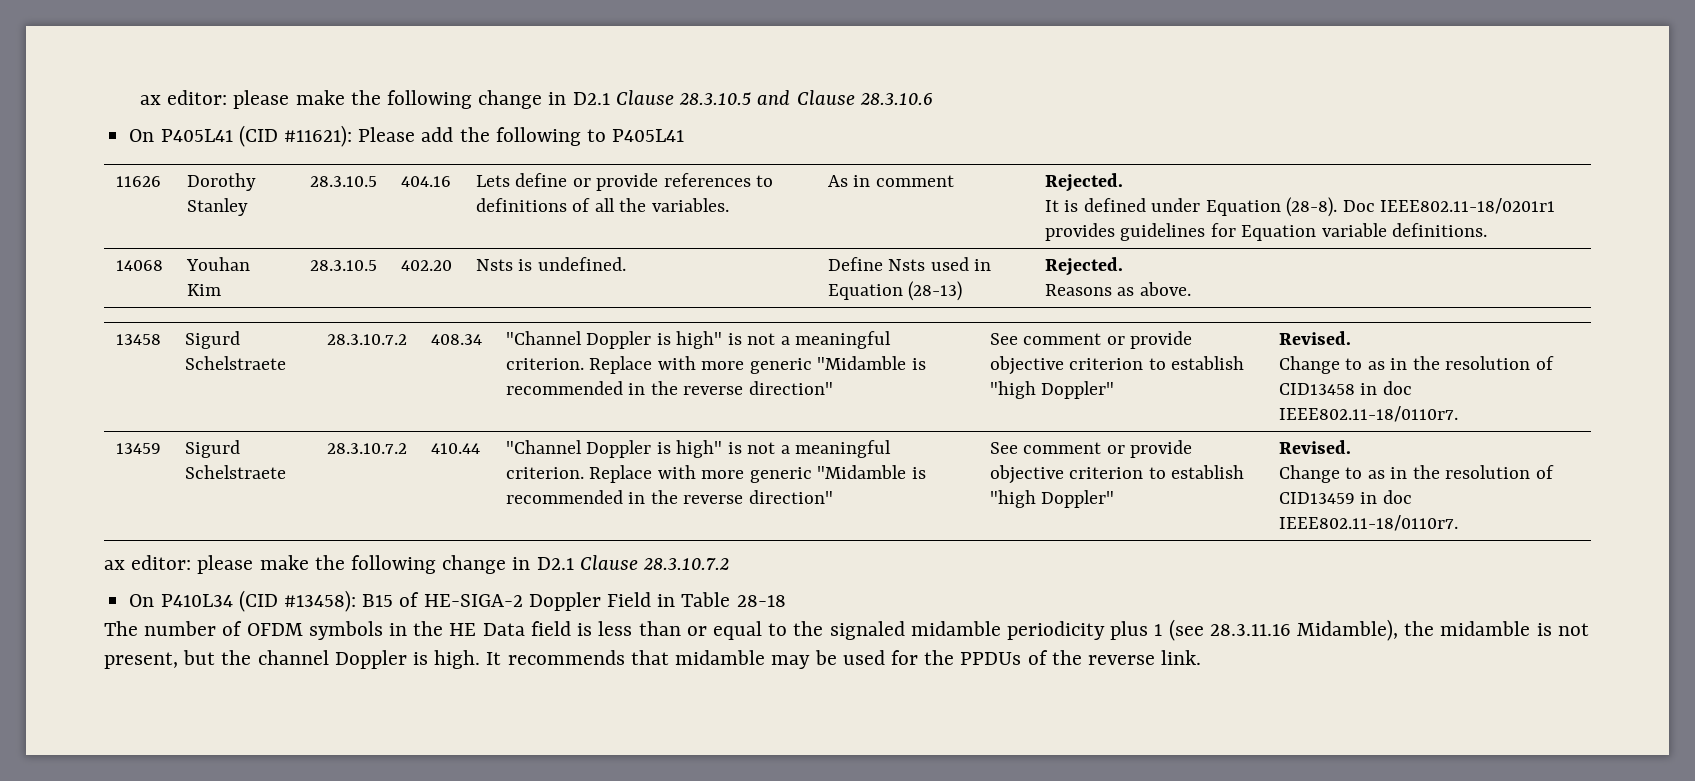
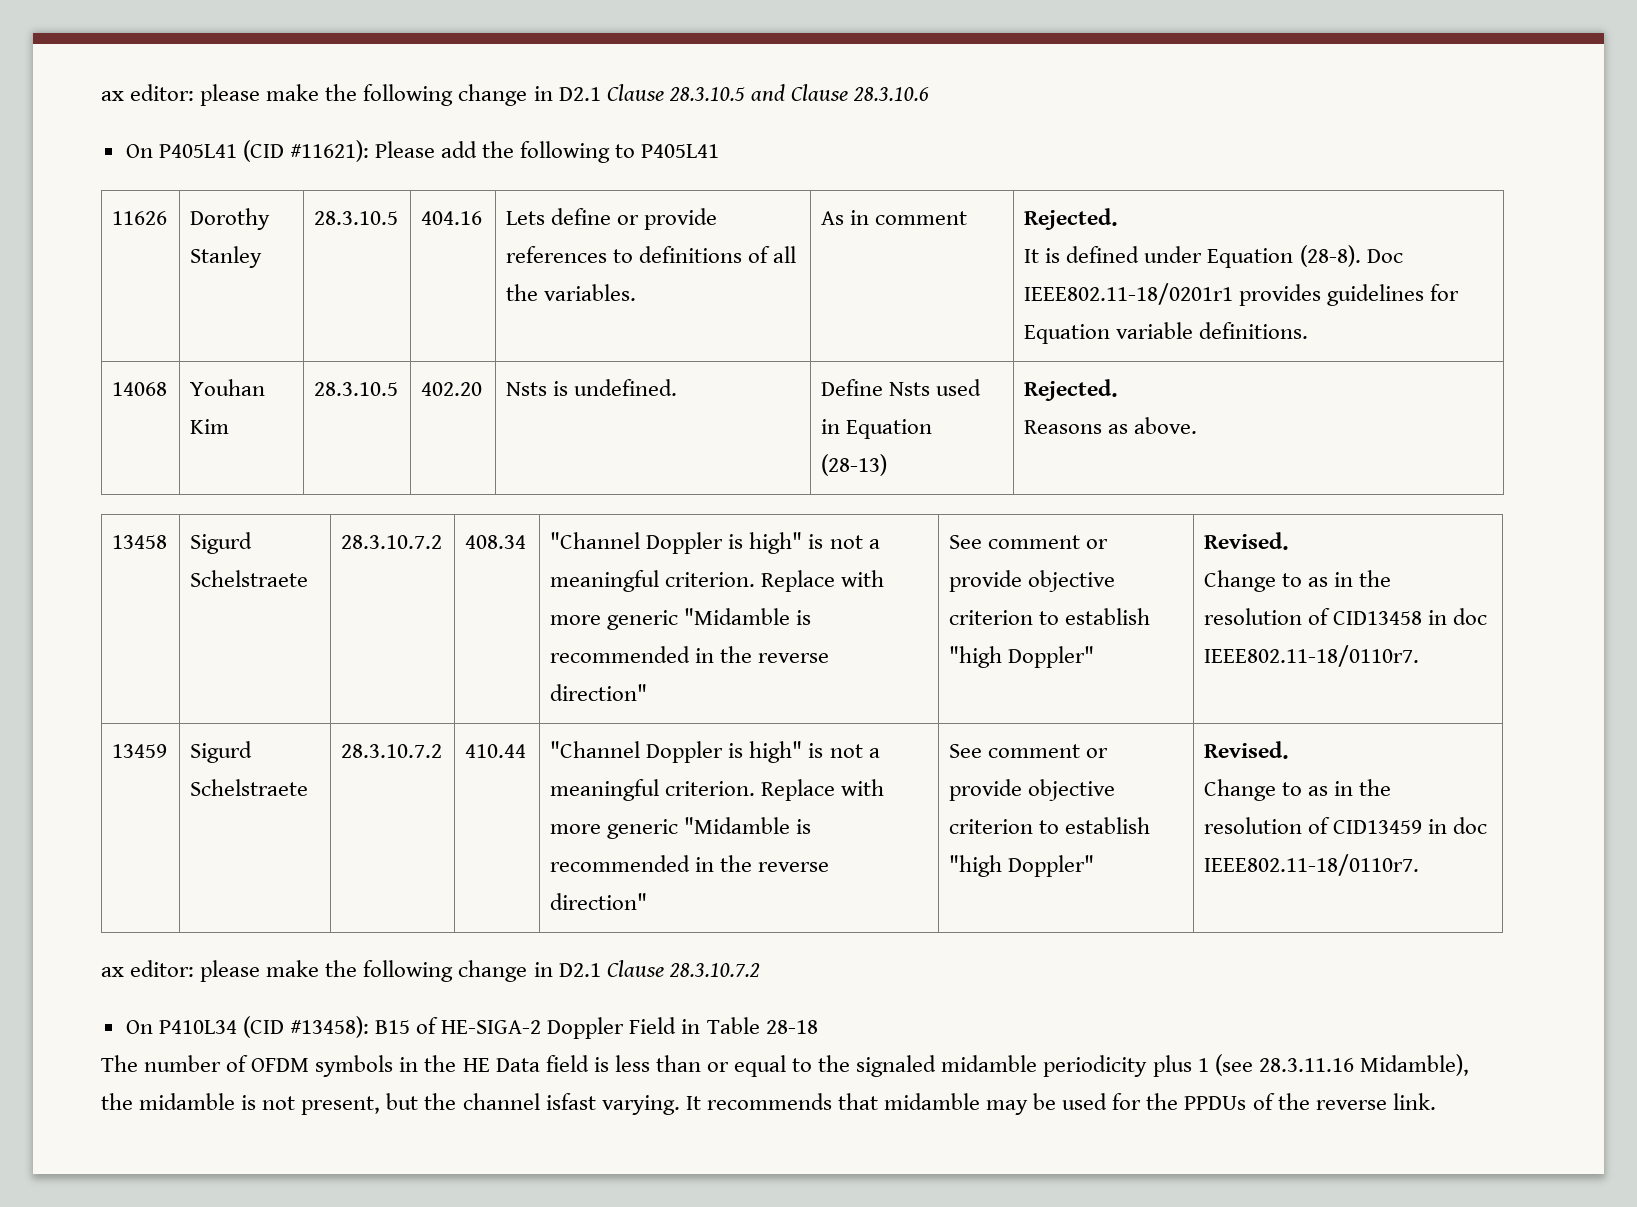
- The number of OFDM symbols in the HE Data field is less than or equal to the signaled midamble periodicity plus 1 (see 28.3.11.16 Midamble), the midamble is not present, but the channel Doppler is high.
+ The number of OFDM symbols in the HE Data field is less than or equal to the signaled midamble periodicity plus 1 (see 28.3.11.16 Midamble), the midamble is not present, but the channel isfast varying.

